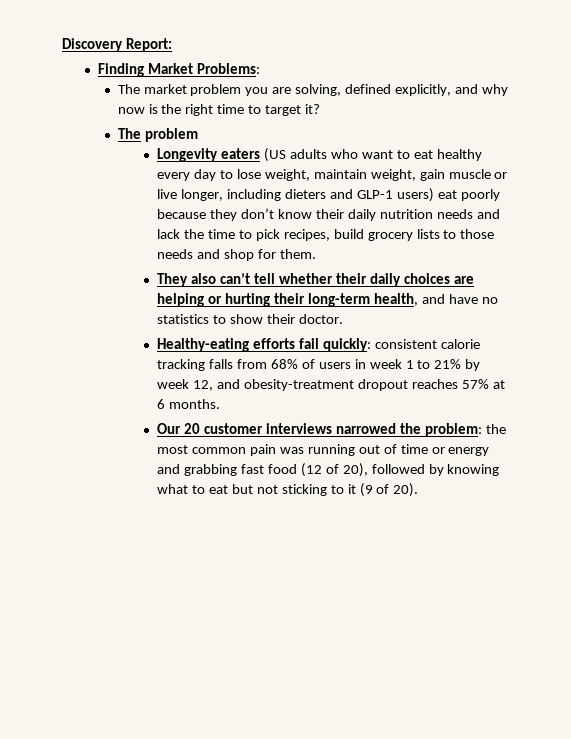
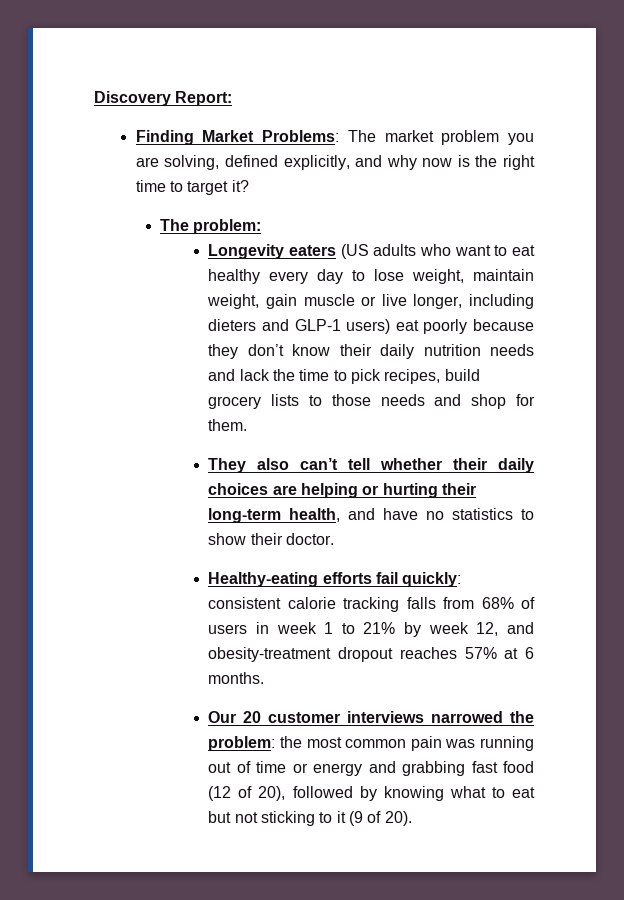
- Finding Market Problems:
- The market problem you are solving, defined explicitly, and why now is the right time to target it?
+ Finding Market Problems: The market problem you are solving, defined explicitly, and why now is the right time to target it?
- The problem
+ The problem:

